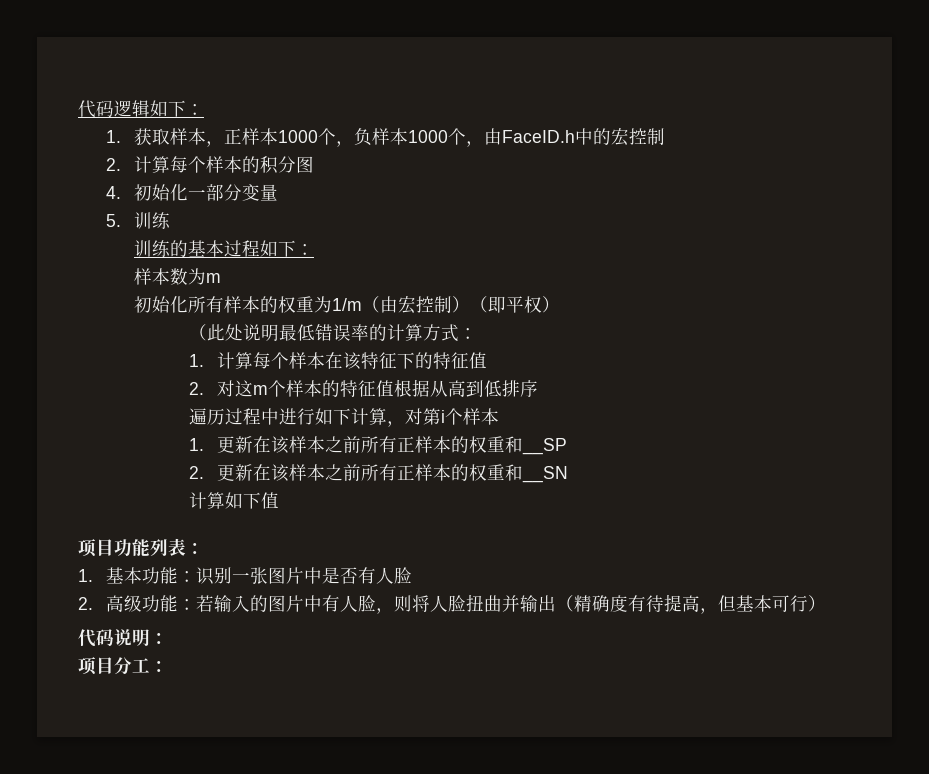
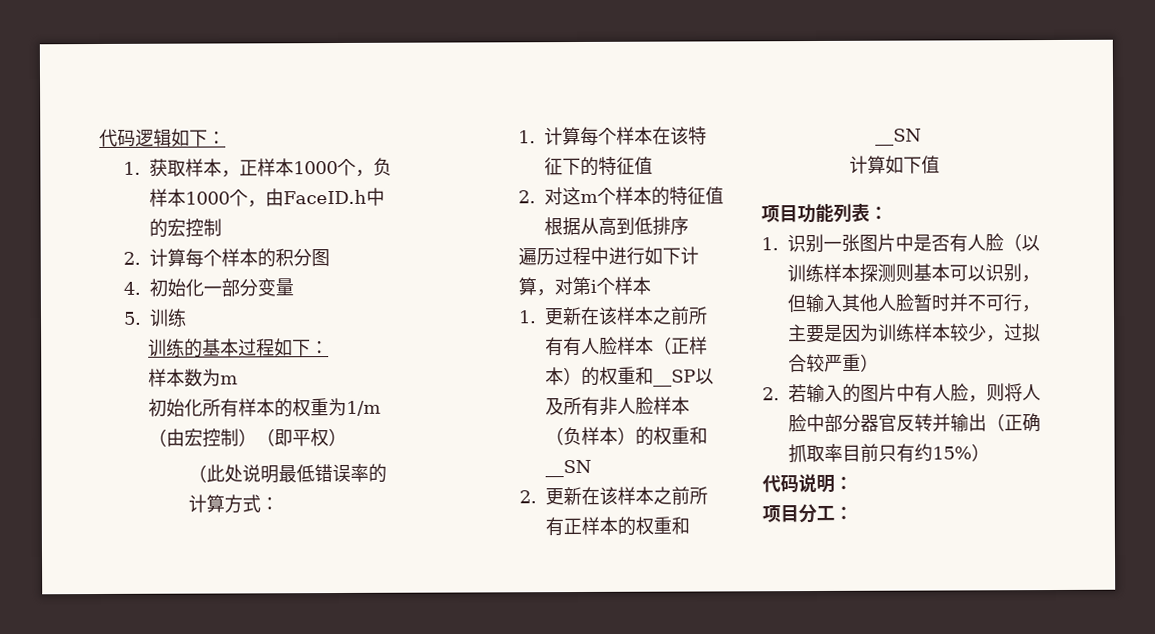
- 1.更新在该样本之前所有正样本的权重和__SP
+ 1.更新在该样本之前所有有人脸样本（正样本）的权重和__SP以及所有非人脸样本（负样本）的权重和__SN
- 1.基本功能：识别一张图片中是否有人脸
- 2.高级功能：若输入的图片中有人脸，则将人脸扭曲并输出（精确度有待提高，但基本可行）
+ 1.识别一张图片中是否有人脸（以训练样本探测则基本可以识别，但输入其他人脸暂时并不可行，主要是因为训练样本较少，过拟合较严重）
+ 2.若输入的图片中有人脸，则将人脸中部分器官反转并输出（正确抓取率目前只有约15%）

